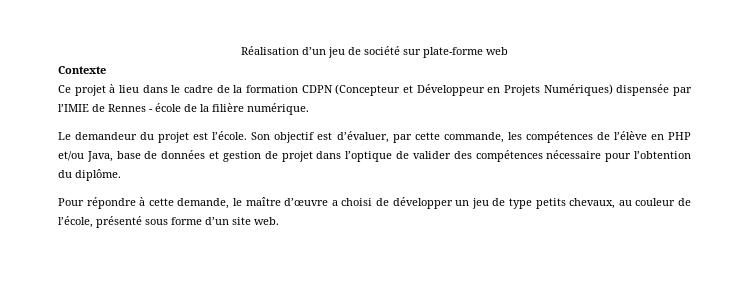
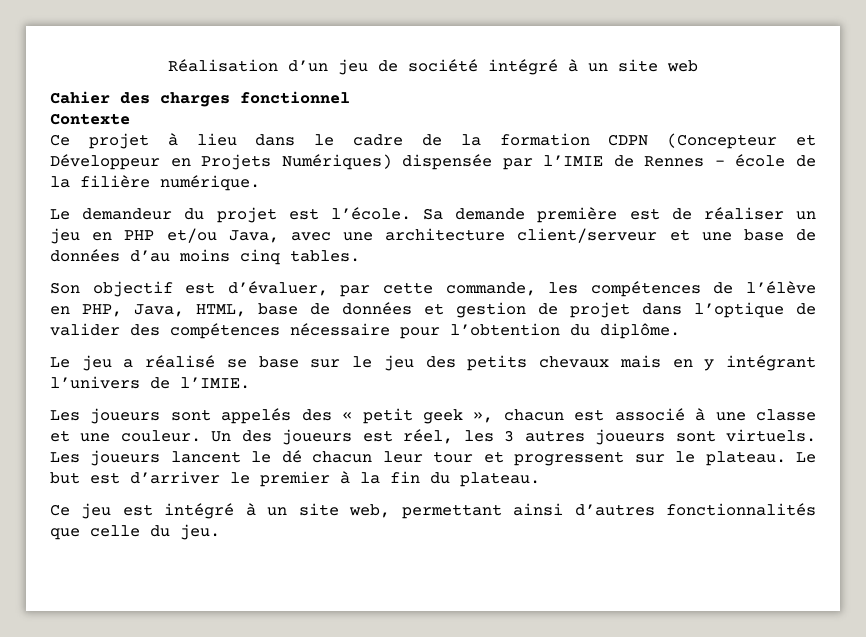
- Réalisation d’un jeu de société sur plate-forme web
+ Réalisation d’un jeu de société intégré à un site web
+ Cahier des charges fonctionnel
- Le demandeur du projet est l’école. Son objectif est d’évaluer, par cette commande, les compétences de l’élève en PHP et/ou Java, base de données et gestion de projet dans l’optique de valider des compétences nécessaire pour l’obtention du diplôme.
+ Le demandeur du projet est l’école. Sa demande première est de réaliser un jeu en PHP et/ou Java, avec une architecture client/serveur et une base de données d’au moins cinq tables.
+ Son objectif est d’évaluer, par cette commande, les compétences de l’élève en PHP, Java, HTML, base de données et gestion de projet dans l’optique de valider des compétences nécessaire pour l’obtention du diplôme.
- Pour répondre à cette demande, le maître d’œuvre a choisi de développer un jeu de type petits chevaux, au couleur de l’école, présenté sous forme d’un site web.
+ Le jeu a réalisé se base sur le jeu des petits chevaux mais en y intégrant l’univers de l’IMIE.
+ Les joueurs sont appelés des « petit geek », chacun est associé à une classe et une couleur. Un des joueurs est réel, les 3 autres joueurs sont virtuels. Les joueurs lancent le dé chacun leur tour et progressent sur le plateau. Le but est d’arriver le premier à la fin du plateau.
+ Ce jeu est intégré à un site web, permettant ainsi d’autres fonctionnalités que celle du jeu.

